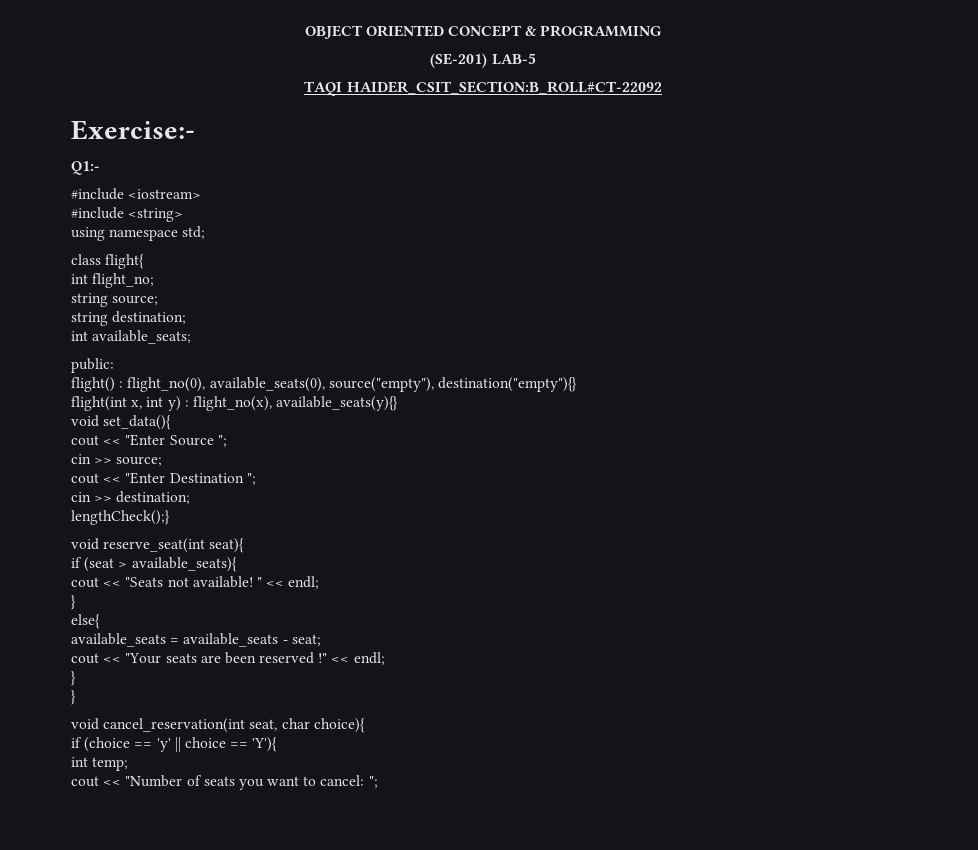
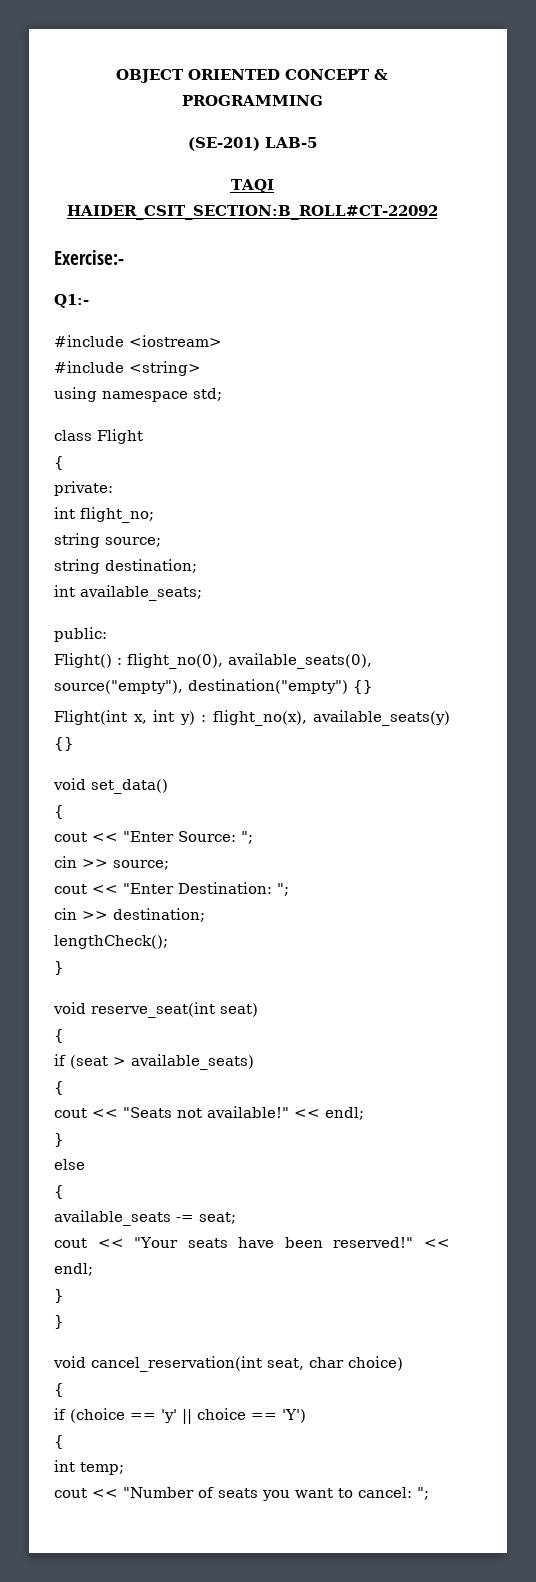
- class flight{
+ class Flight
+ {
+ private:
- flight() : flight_no(0), available_seats(0), source("empty"), destination("empty"){}
- flight(int x, int y) : flight_no(x), available_seats(y){}
- void set_data(){
- cout << "Enter Source ";
+ Flight() : flight_no(0), available_seats(0), source("empty"), destination("empty") {}
+ Flight(int x, int y) : flight_no(x), available_seats(y) {}
+ void set_data()
+ {
+ cout << "Enter Source: ";
- cout << "Enter Destination ";
+ cout << "Enter Destination: ";
- lengthCheck();}
+ lengthCheck();
+ }
- void reserve_seat(int seat){
+ void reserve_seat(int seat)
+ {
- if (seat > available_seats){
+ if (seat > available_seats)
+ {
- cout << "Seats not available! " << endl;
+ cout << "Seats not available!" << endl;
  }
- else{
- available_seats = available_seats - seat;
+ else
+ {
+ available_seats -= seat;
- cout << "Your seats are been reserved !"
+ cout << "Your seats have been reserved!"
- void cancel_reservation(int seat, char choice){
+ void cancel_reservation(int seat, char choice)
+ {
- if (choice == 'y' || choice == 'Y'){
+ if (choice == 'y' || choice == 'Y')
+ {

